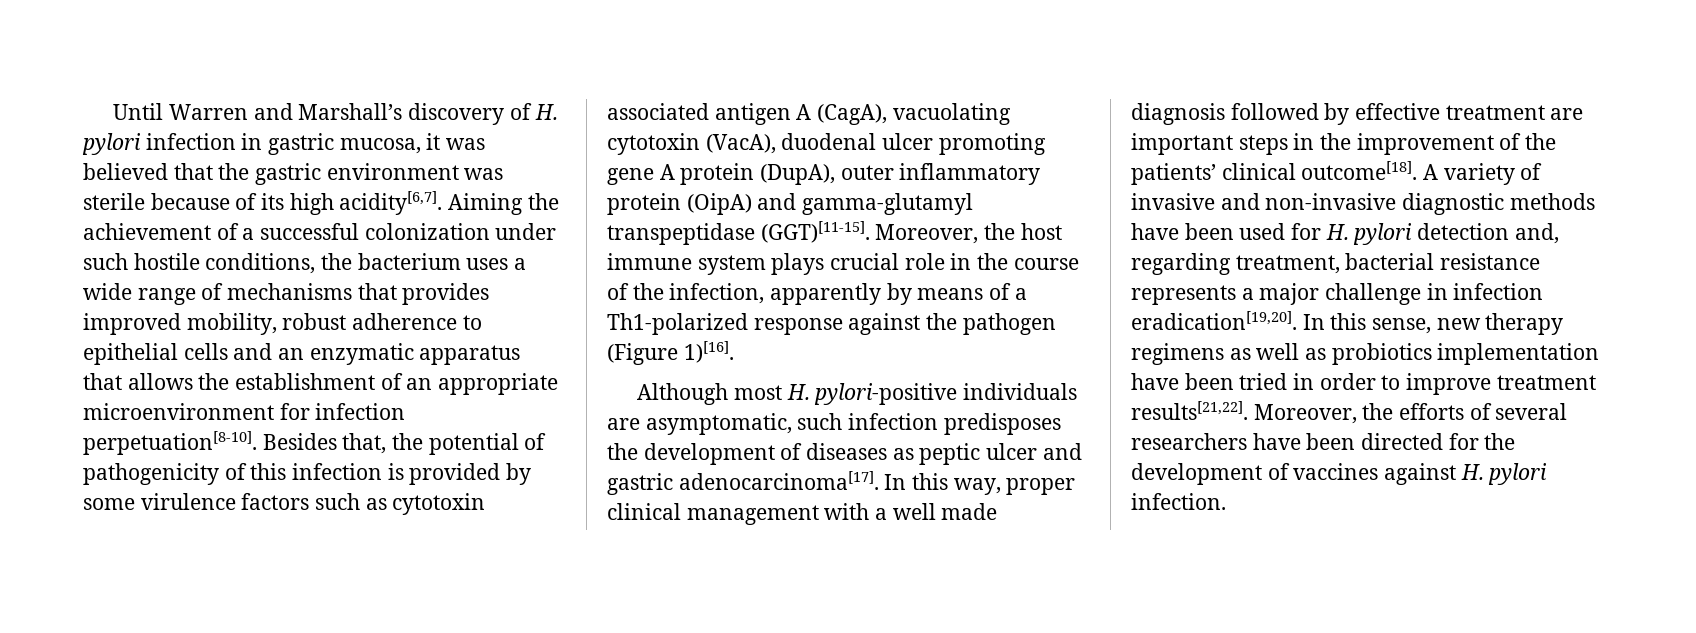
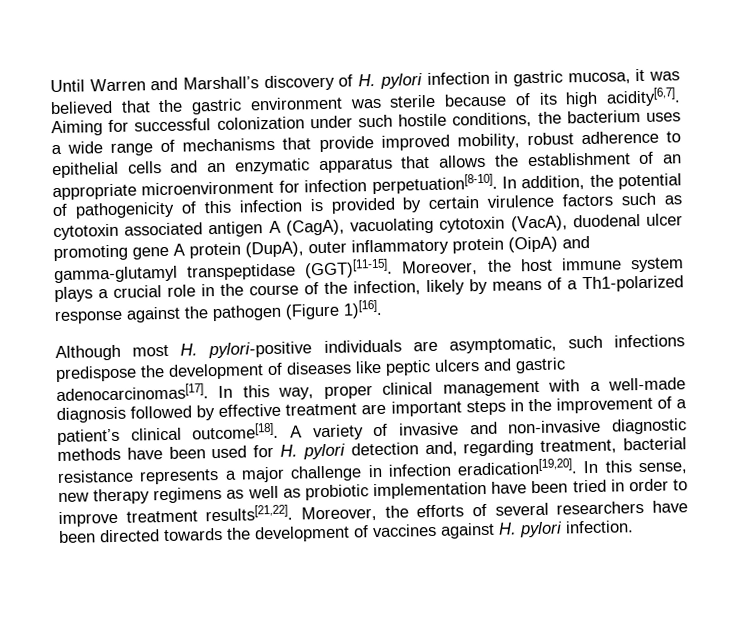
- Aiming the achievement of a successful colonization under such hostile conditions, the bacterium uses a wide range of mechanisms that provides improved mobility, robust adherence to epithelial cells and an enzymatic apparatus that allows the establishment of an appropriate microenvironment for infection perpetuation[8-10].
+ Aiming for successful colonization under such hostile conditions, the bacterium uses a wide range of mechanisms that provide improved mobility, robust adherence to epithelial cells and an enzymatic apparatus that allows the establishment of an appropriate microenvironment for infection perpetuation[8-10].
- Besides that, the potential of pathogenicity of this infection is provided by some virulence factors such as cytotoxin associated antigen A (CagA), vacuolating cytotoxin (VacA), duodenal ulcer promoting gene A protein (DupA), outer inflammatory protein (OipA) and gamma-glutamyl transpeptidase (GGT)[11-15].
+ In addition, the potential of pathogenicity of this infection is provided by certain virulence factors such as cytotoxin associated antigen A (CagA), vacuolating cytotoxin (VacA), duodenal ulcer promoting gene A protein (DupA), outer inflammatory protein (OipA) and gamma-glutamyl transpeptidase (GGT)[11-15].
- Moreover, the host immune system plays crucial role in the course of the infection, apparently by means of a Th1-polarized response against the pathogen (Figure 1)[16].
+ Moreover, the host immune system plays a crucial role in the course of the infection, likely by means of a Th1-polarized response against the pathogen (Figure 1)[16].
- Although most H. pylori-positive individuals are asymptomatic, such infection predisposes the development of diseases as peptic ulcer and gastric adenocarcinoma[17].
+ Although most H. pylori-positive individuals are asymptomatic, such infections predispose the development of diseases like peptic ulcers and gastric adenocarcinomas[17].
- In this way, proper clinical management with a well made diagnosis followed by effective treatment are important steps in the improvement of the patients’ clinical outcome[18].
+ In this way, proper clinical management with a well-made diagnosis followed by effective treatment are important steps in the improvement of a patient’s clinical outcome[18].
- In this sense, new therapy regimens as well as probiotics implementation have been tried in order to improve treatment results[21,22].
+ In this sense, new therapy regimens as well as probiotic implementation have been tried in order to improve treatment results[21,22].
- Moreover, the efforts of several researchers have been directed for the development of vaccines against H. pylori infection.
+ Moreover, the efforts of several researchers have been directed towards the development of vaccines against H. pylori infection.

